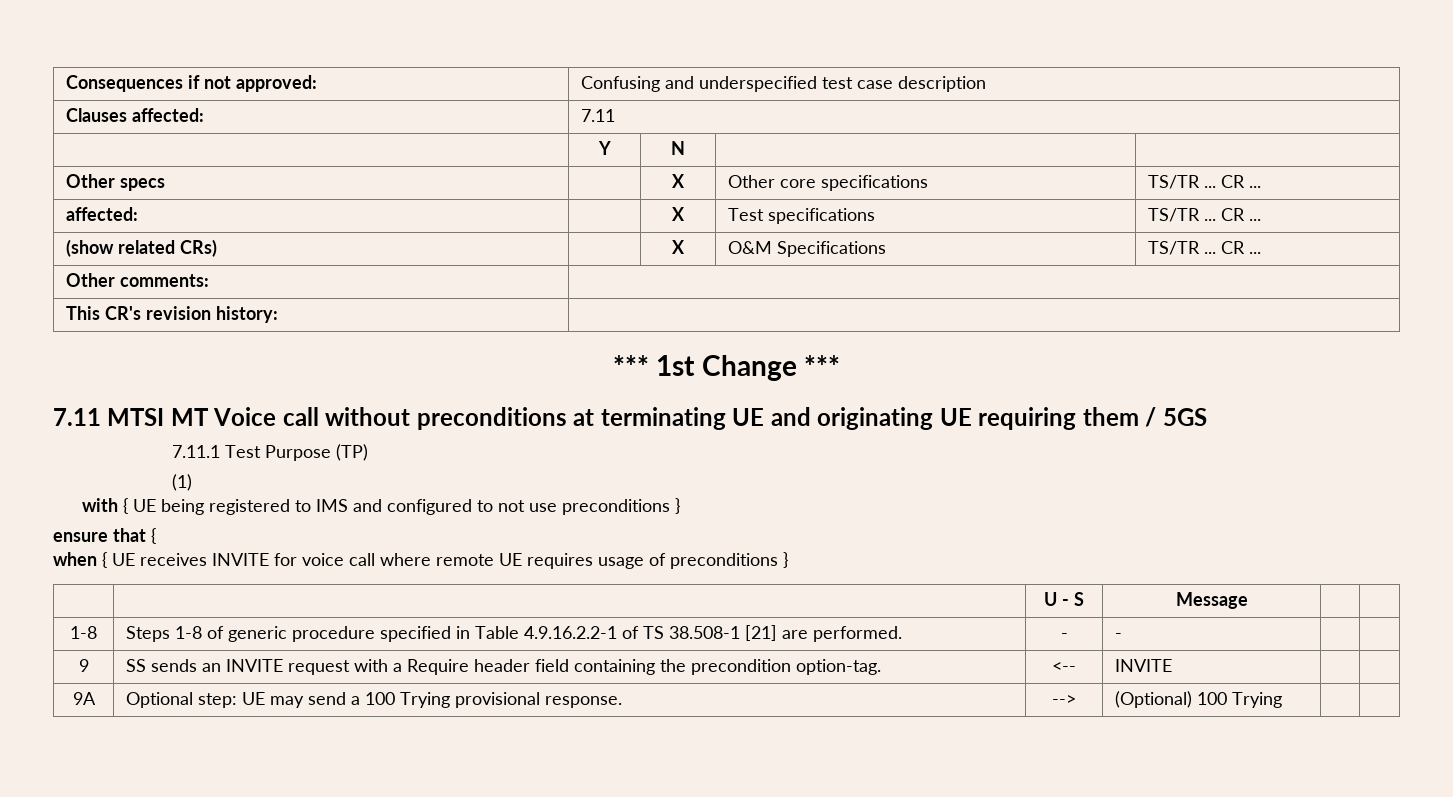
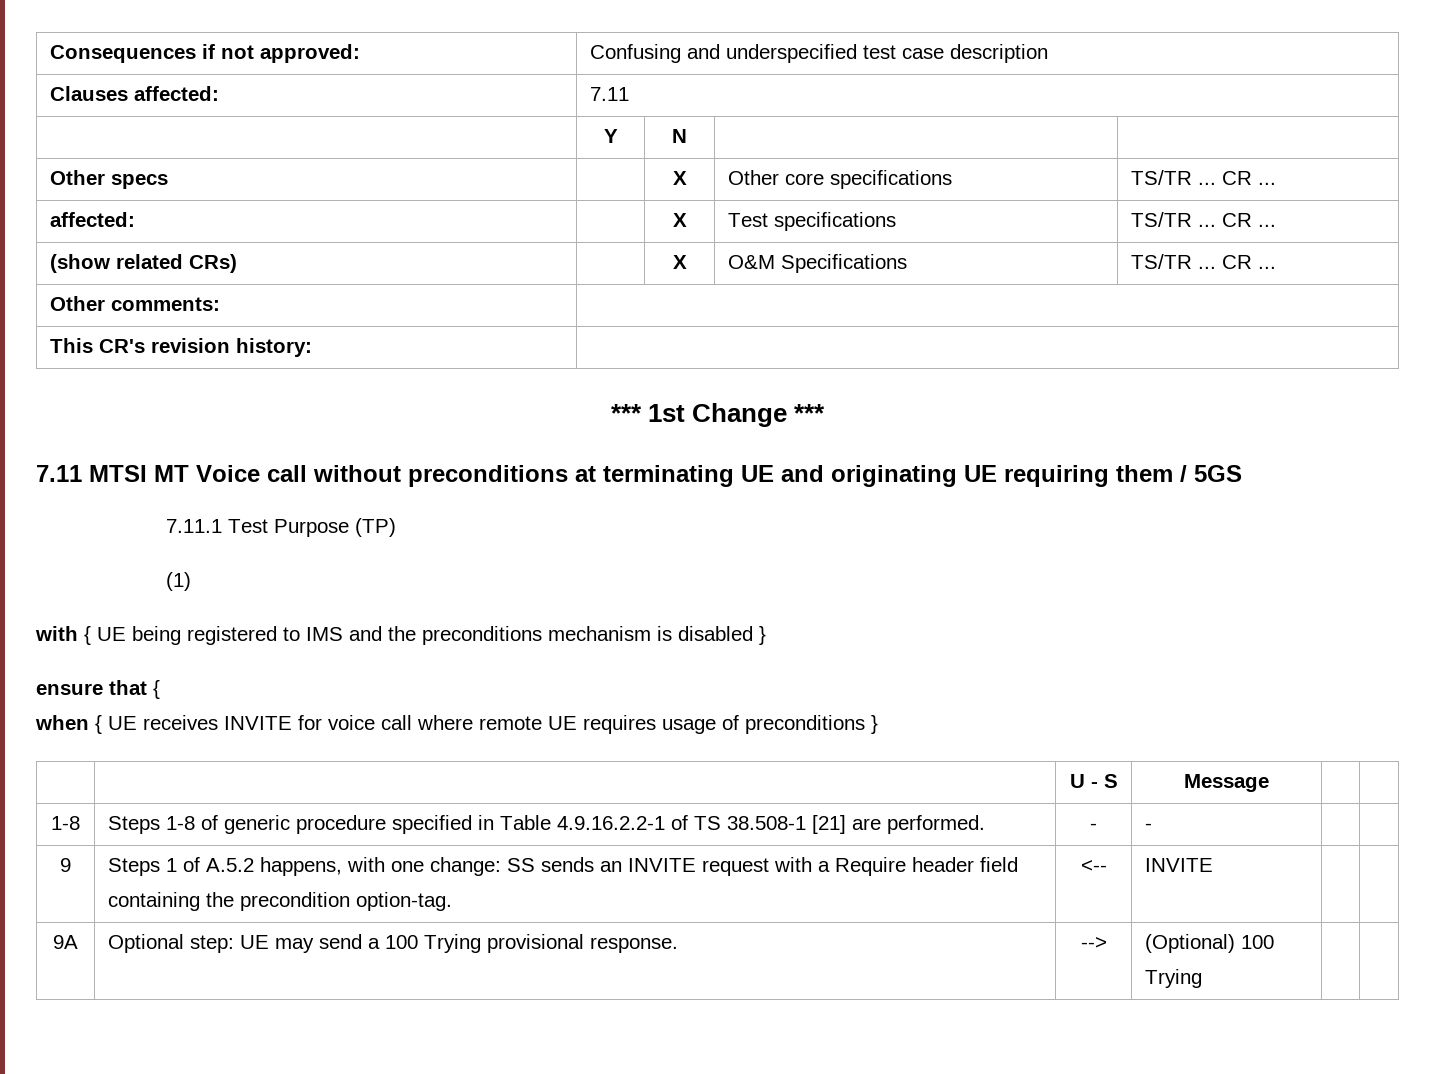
- with { UE being registered to IMS and configured to not use preconditions }
+ with { UE being registered to IMS and the preconditions mechanism is disabled }
- 9 | SS sends an INVITE request with a Require header field containing the precondition option-tag. | <-- | INVITE | |
+ 9 | Steps 1 of A.5.2 happens, with one change: SS sends an INVITE request with a Require header field containing the precondition option-tag. | <-- | INVITE | |

